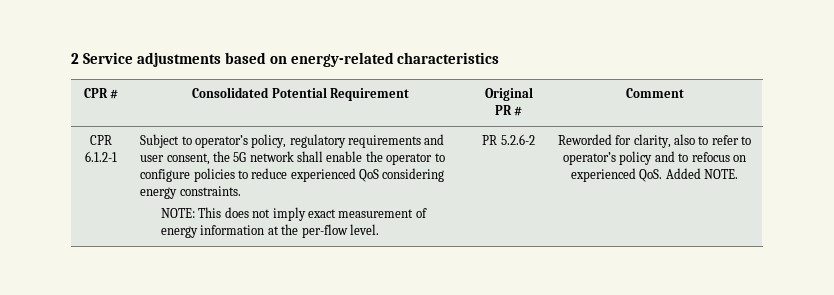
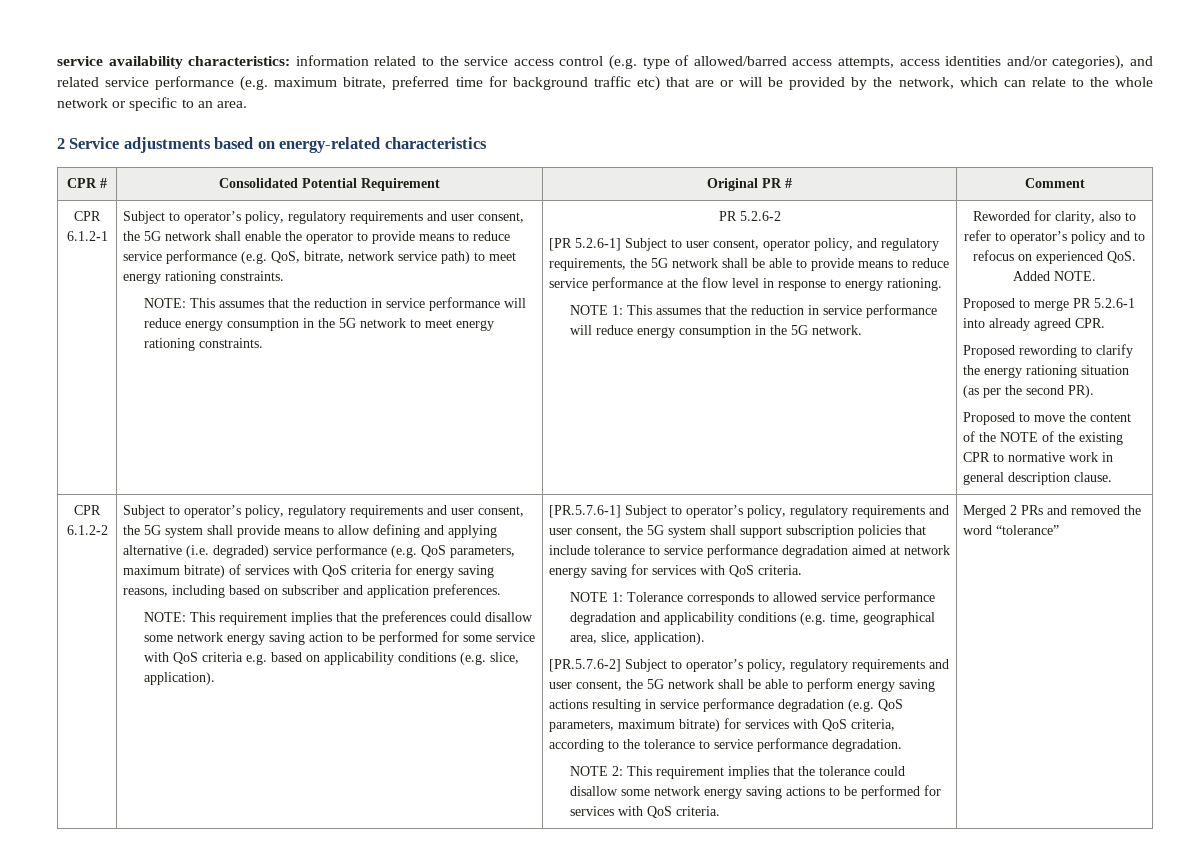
+ service availability characteristics: information related to the service access control (e.g. type of allowed/barred access attempts, access identities and/or categories), and related service performance (e.g. maximum bitrate, preferred time for background traffic etc) that are or will be provided by the network, which can relate to the whole network or specific to an area.
- Subject to operator’s policy, regulatory requirements and user consent, the 5G network shall enable the operator to configure policies to reduce experienced QoS considering energy constraints.
- NOTE: This does not imply exact measurement of energy information at the per-flow level. | PR 5.2.6-2
+ Subject to operator’s policy, regulatory requirements and user consent, the 5G network shall enable the operator to provide means to reduce service performance (e.g. QoS, bitrate, network service path) to meet energy rationing constraints.
+ NOTE: This assumes that the reduction in service performance will reduce energy consumption in the 5G network to meet energy rationing constraints. | PR 5.2.6-2
+ [PR 5.2.6-1] Subject to user consent, operator policy, and regulatory requirements, the 5G network shall be able to provide means to reduce service performance at the flow level in response to energy rationing.
+ NOTE 1: This assumes that the reduction in service performance will reduce energy consumption in the 5G network.
+ Proposed to merge PR 5.2.6-1 into already agreed CPR.
+ Proposed rewording to clarify the energy rationing situation (as per the second PR).
+ Proposed to move the content of the NOTE of the existing CPR to normative work in general description clause.
+ CPR 6.1.2-2 | Subject to operator’s policy, regulatory requirements and user consent, the 5G system shall provide means to allow defining and applying alternative (i.e. degraded) service performance (e.g. QoS parameters, maximum bitrate) of services with QoS criteria for energy saving reasons, including based on subscriber and application preferences.
+ NOTE: This requirement implies that the preferences could disallow some network energy saving action to be performed for some service with QoS criteria e.g. based on applicability conditions (e.g. slice, application). | [PR.5.7.6-1] Subject to operator’s policy, regulatory requirements and user consent, the 5G system shall support subscription policies that include tolerance to service performance degradation aimed at network energy saving for services with QoS criteria.
+ NOTE 1: Tolerance corresponds to allowed service performance degradation and applicability conditions (e.g. time, geographical area, slice, application).
+ [PR.5.7.6-2] Subject to operator’s policy, regulatory requirements and user consent, the 5G network shall be able to perform energy saving actions resulting in service performance degradation (e.g. QoS parameters, maximum bitrate) for services with QoS criteria, according to the tolerance to service performance degradation.
+ NOTE 2: This requirement implies that the tolerance could disallow some network energy saving actions to be performed for services with QoS criteria. | Merged 2 PRs and removed the word “tolerance”

